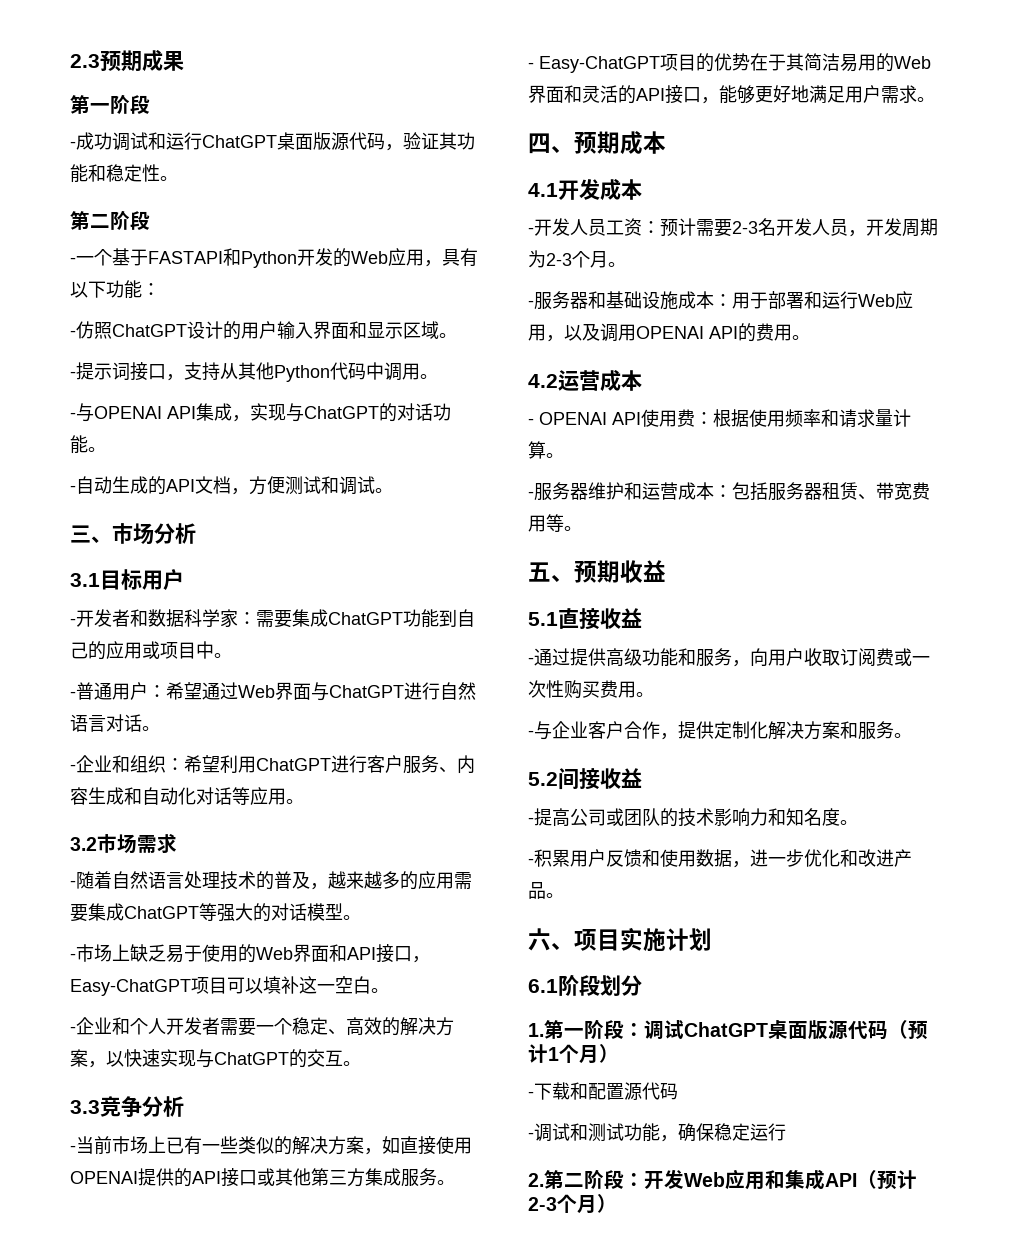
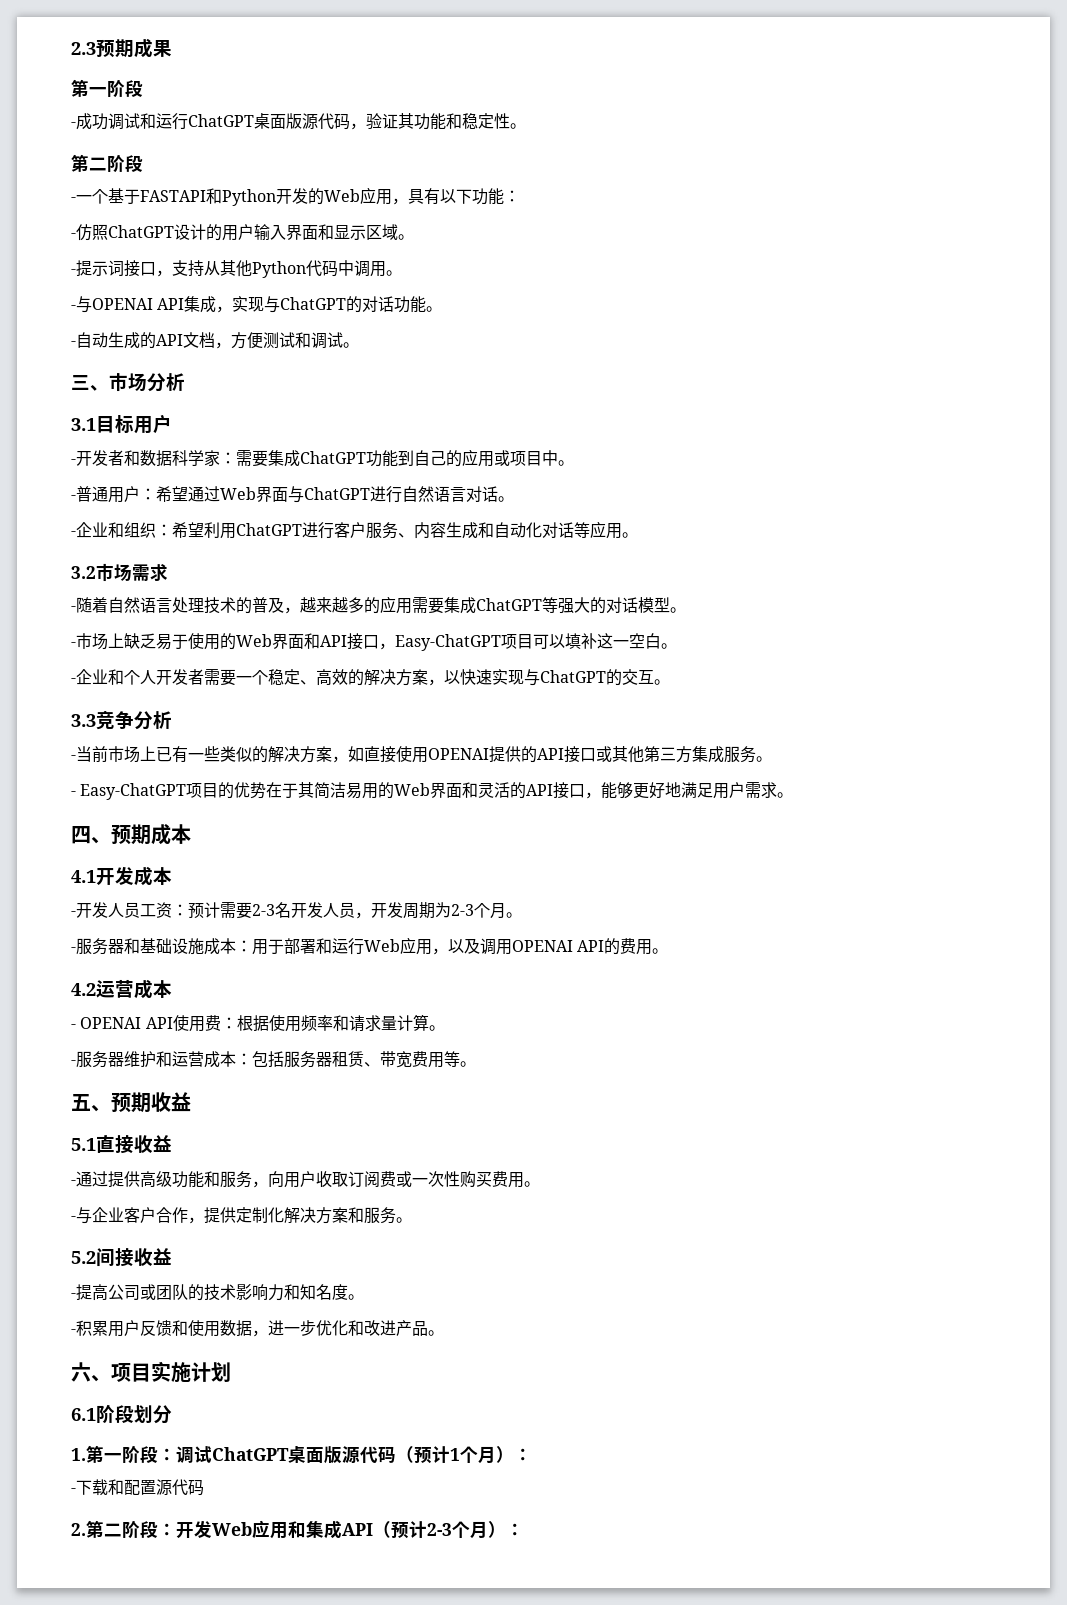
- 1.第一阶段：调试ChatGPT桌面版源代码（预计1个月）
+ 1.第一阶段：调试ChatGPT桌面版源代码（预计1个月）：
- -调试和测试功能，确保稳定运行
- 2.第二阶段：开发Web应用和集成API（预计2-3个月）
+ 2.第二阶段：开发Web应用和集成API（预计2-3个月）：

